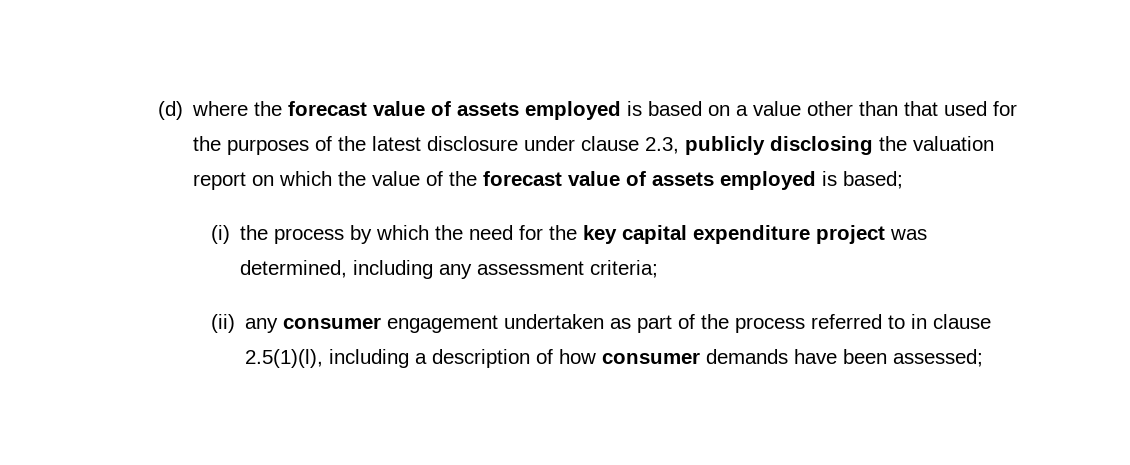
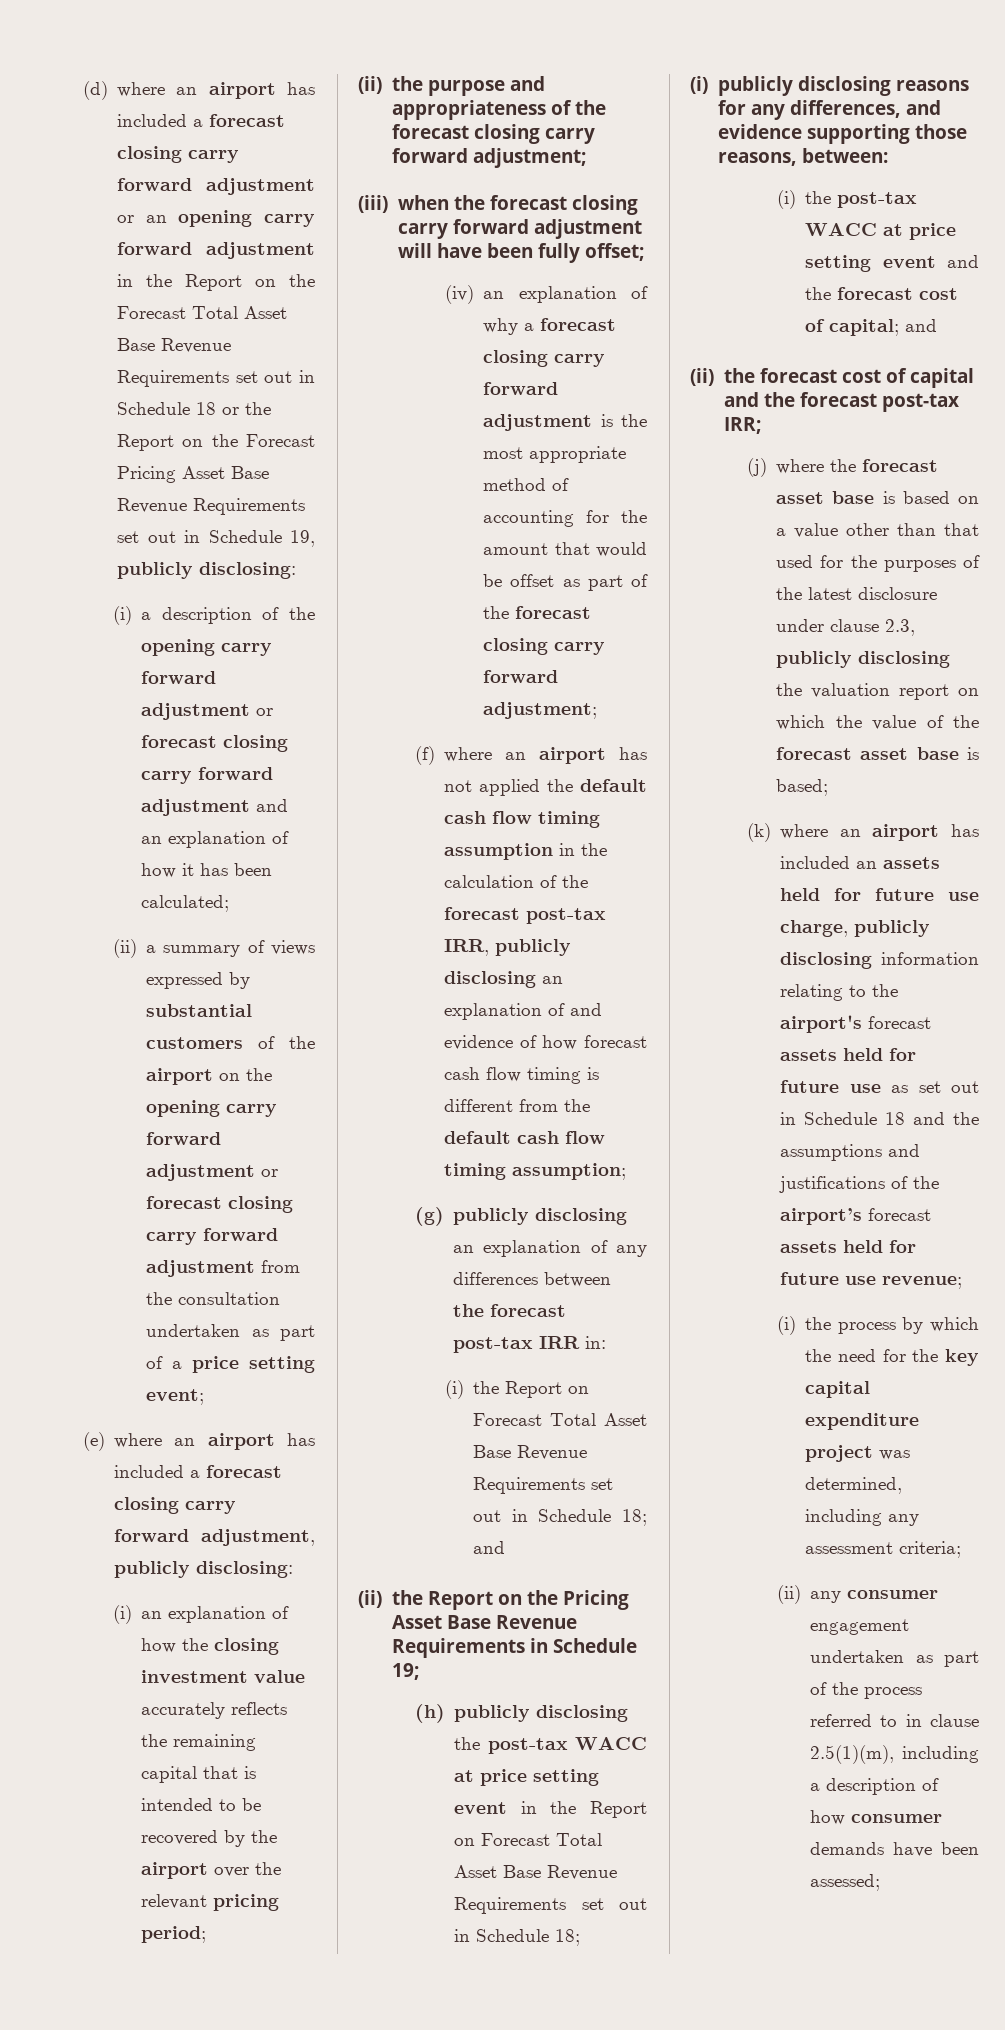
- (d) where the forecast value of assets employed is based on a value other than that used for the purposes of the latest disclosure under clause 2.3, publicly disclosing the valuation report on which the value of the forecast value of assets employed is based;
+ (d) where an airport has included a forecast closing carry forward adjustment or an opening carry forward adjustment in the Report on the Forecast Total Asset Base Revenue Requirements set out in Schedule 18 or the Report on the Forecast Pricing Asset Base Revenue Requirements set out in Schedule 19, publicly disclosing:
+ (i) a description of the opening carry forward adjustment or forecast closing carry forward adjustment and an explanation of how it has been calculated;
+ (ii) a summary of views expressed by substantial customers of the airport on the opening carry forward adjustment or forecast closing carry forward adjustment from the consultation undertaken as part of a price setting event;
+ (e) where an airport has included a forecast closing carry forward adjustment, publicly disclosing:
+ (i) an explanation of how the closing investment value accurately reflects the remaining capital that is intended to be recovered by the airport over the relevant pricing period;
+ (ii) the purpose and appropriateness of the forecast closing carry forward adjustment;
+ (iii) when the forecast closing carry forward adjustment will have been fully offset;
+ (iv) an explanation of why a forecast closing carry forward adjustment is the most appropriate method of accounting for the amount that would be offset as part of the forecast closing carry forward adjustment;
+ (f) where an airport has not applied the default cash flow timing assumption in the calculation of the forecast post-tax IRR, publicly disclosing an explanation of and evidence of how forecast cash flow timing is different from the default cash flow timing assumption;
+ (g) publicly disclosing an explanation of any differences between the forecast post-tax IRR in:
+ (i) the Report on Forecast Total Asset Base Revenue Requirements set out in Schedule 18; and
+ (ii) the Report on the Pricing Asset Base Revenue Requirements in Schedule 19;
+ (h) publicly disclosing the post-tax WACC at price setting event in the Report on Forecast Total Asset Base Revenue Requirements set out in Schedule 18;
+ (i) publicly disclosing reasons for any differences, and evidence supporting those reasons, between:
+ (i) the post-tax WACC at price setting event and the forecast cost of capital; and
+ (ii) the forecast cost of capital and the forecast post-tax IRR;
+ (j) where the forecast asset base is based on a value other than that used for the purposes of the latest disclosure under clause 2.3, publicly disclosing the valuation report on which the value of the forecast asset base is based;
+ (k) where an airport has included an assets held for future use charge, publicly disclosing information relating to the airport's forecast assets held for future use as set out in Schedule 18 and the assumptions and justifications of the airport’s forecast assets held for future use revenue;
- (ii) any consumer engagement undertaken as part of the process referred to in clause 2.5(1)(l), including a description of how consumer demands have been assessed;
+ (ii) any consumer engagement undertaken as part of the process referred to in clause 2.5(1)(m), including a description of how consumer demands have been assessed;

